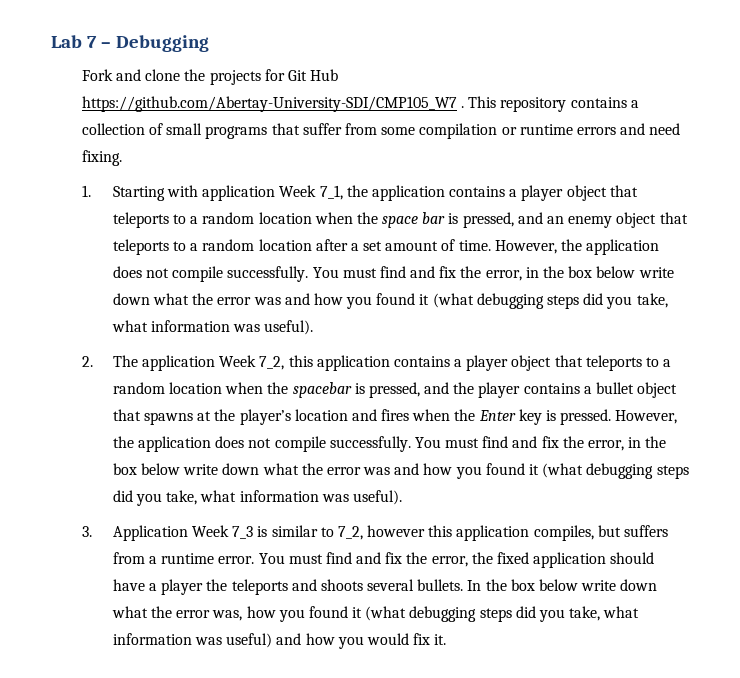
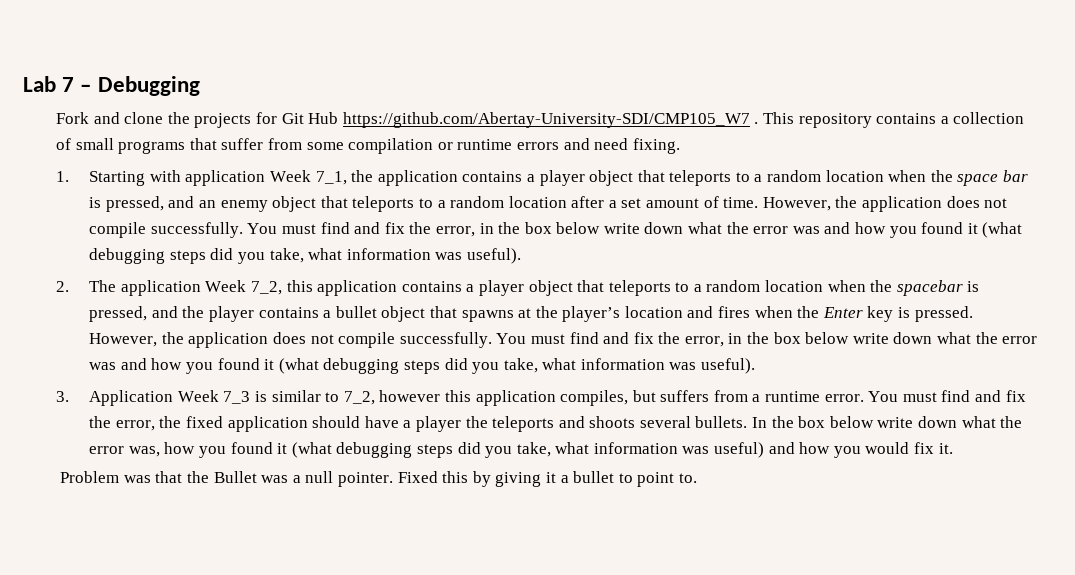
+ Problem was that the Bullet was a null pointer. Fixed this by giving it a bullet to point to.

